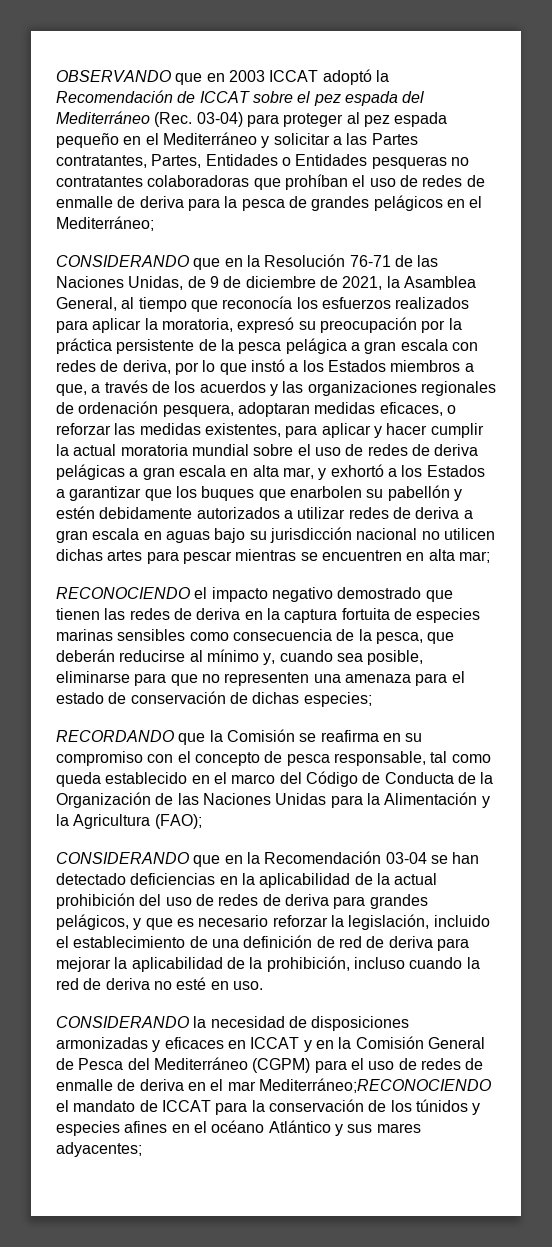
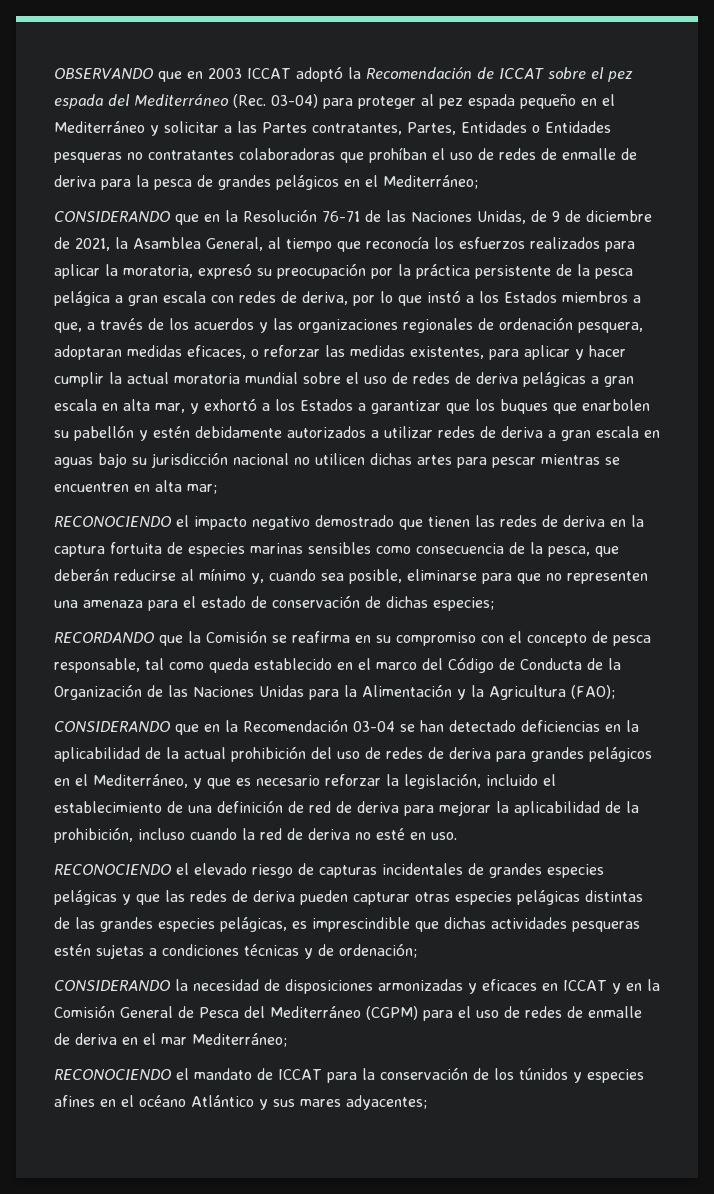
- CONSIDERANDO que en la Recomendación 03-04 se han detectado deficiencias en la aplicabilidad de la actual prohibición del uso de redes de deriva para grandes pelágicos, y que es necesario reforzar la legislación, incluido el establecimiento de una definición de red de deriva para mejorar la aplicabilidad de la prohibición, incluso cuando la red de deriva no esté en uso.
+ CONSIDERANDO que en la Recomendación 03-04 se han detectado deficiencias en la aplicabilidad de la actual prohibición del uso de redes de deriva para grandes pelágicos en el Mediterráneo, y que es necesario reforzar la legislación, incluido el establecimiento de una definición de red de deriva para mejorar la aplicabilidad de la prohibición, incluso cuando la red de deriva no esté en uso.
+ RECONOCIENDO el elevado riesgo de capturas incidentales de grandes especies pelágicas y que las redes de deriva pueden capturar otras especies pelágicas distintas de las grandes especies pelágicas, es imprescindible que dichas actividades pesqueras estén sujetas a condiciones técnicas y de ordenación;
- CONSIDERANDO la necesidad de disposiciones armonizadas y eficaces en ICCAT y en la Comisión General de Pesca del Mediterráneo (CGPM) para el uso de redes de enmalle de deriva en el mar Mediterráneo;RECONOCIENDO el mandato de ICCAT para la conservación de los túnidos y especies afines en el océano Atlántico y sus mares adyacentes;
+ CONSIDERANDO la necesidad de disposiciones armonizadas y eficaces en ICCAT y en la Comisión General de Pesca del Mediterráneo (CGPM) para el uso de redes de enmalle de deriva en el mar Mediterráneo;
+ RECONOCIENDO el mandato de ICCAT para la conservación de los túnidos y especies afines en el océano Atlántico y sus mares adyacentes;

